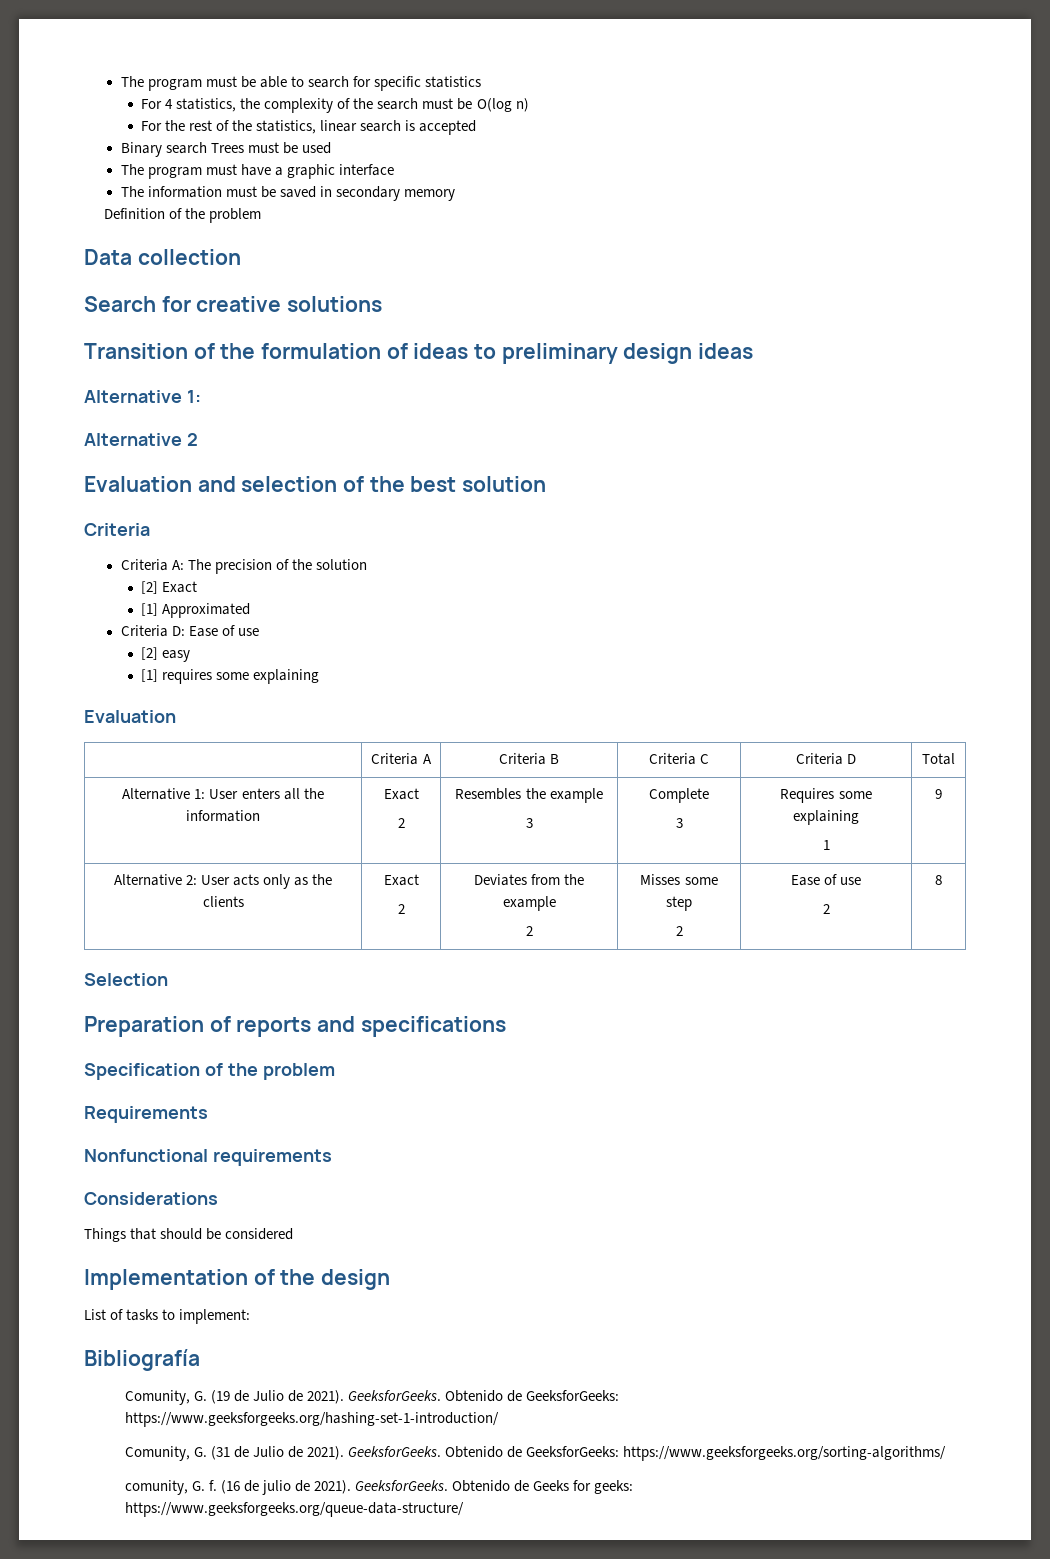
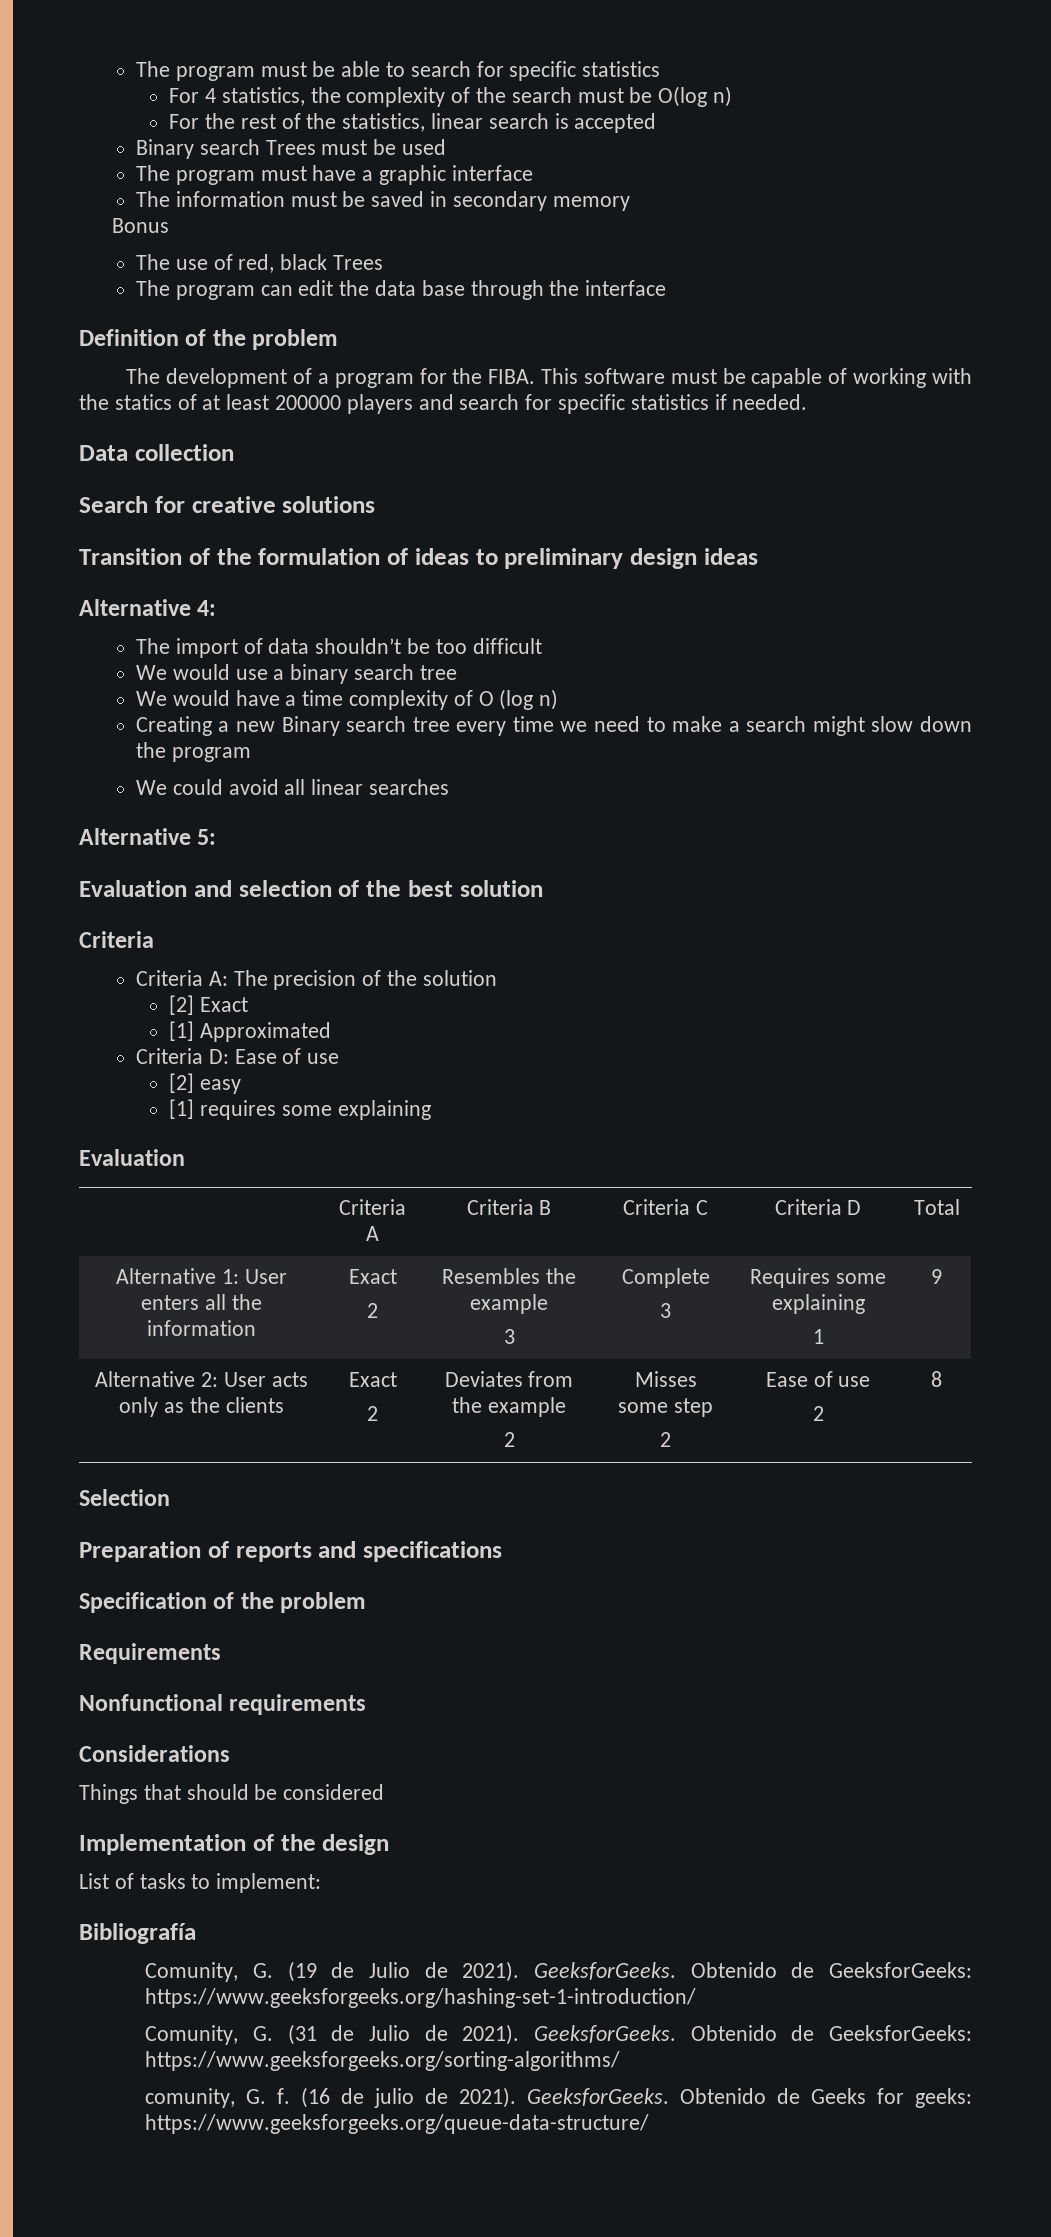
+ Bonus
+ The use of red, black Trees
+ The program can edit the data base through the interface
  Definition of the problem
+ The development of a program for the FIBA. This software must be capable of working with the statics of at least 200000 players and search for specific statistics if needed.
  Transition of the formulation of ideas to preliminary design ideas
- Alternative 1:
- Alternative 2
+ Alternative 4:
+ The import of data shouldn’t be too difficult
+ We would use a binary search tree
+ We would have a time complexity of O (log n)
+ Creating a new Binary search tree every time we need to make a search might slow down the program
+ We could avoid all linear searches
+ Alternative 5:

